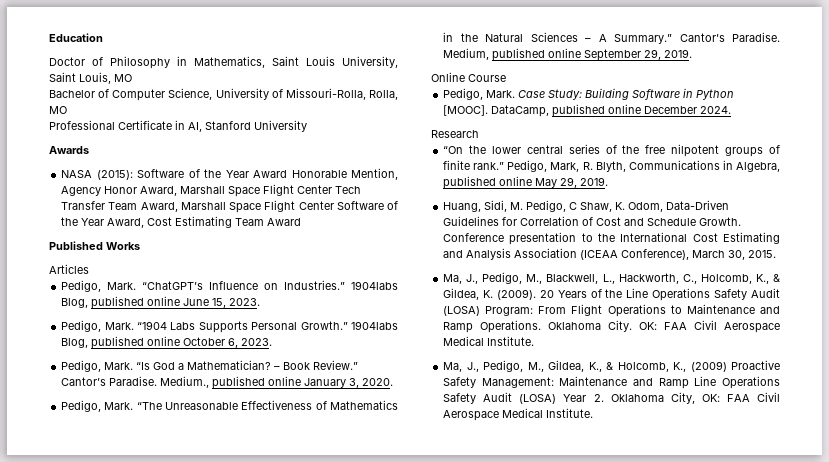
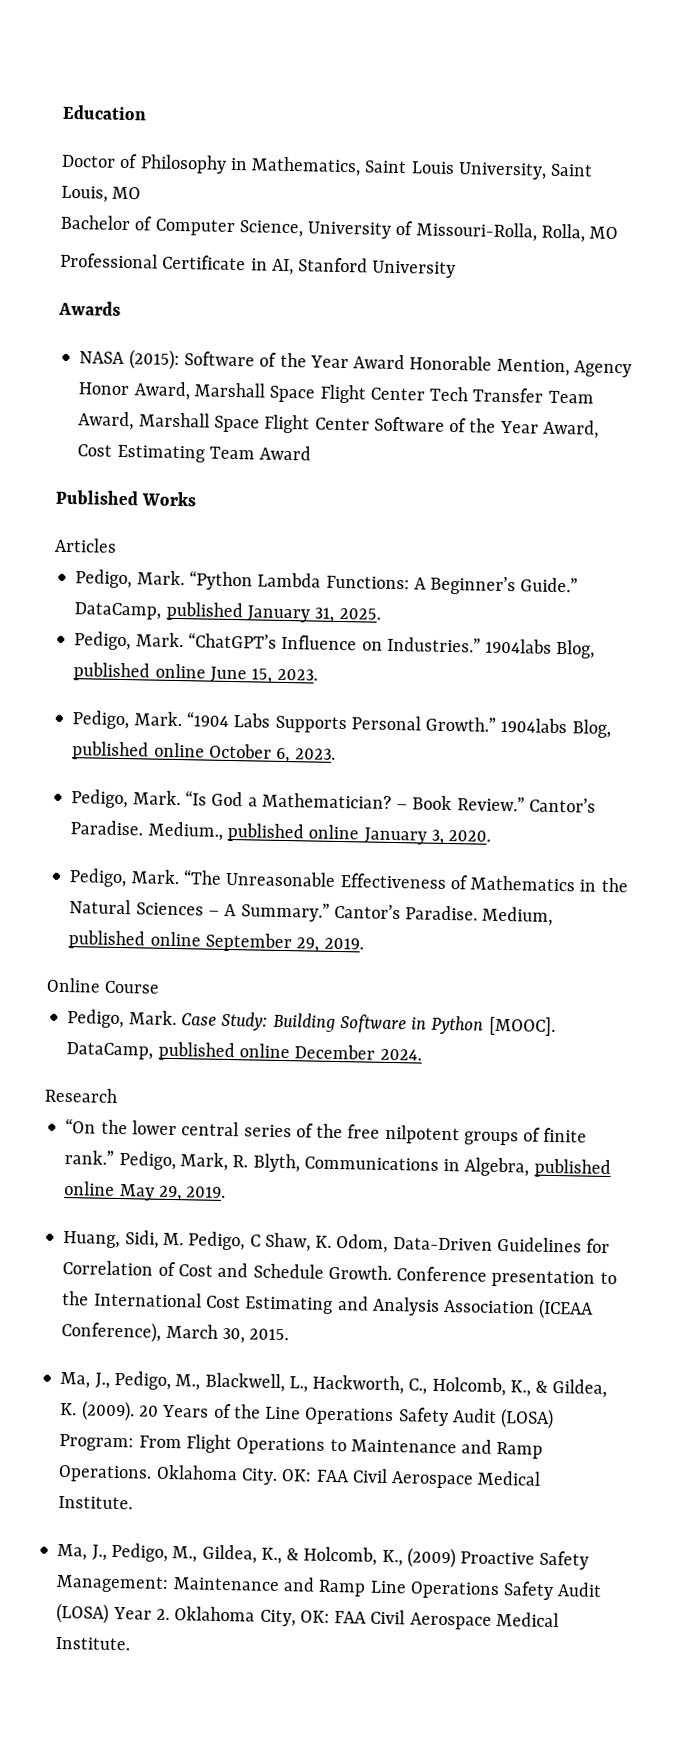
+ Pedigo, Mark. “Python Lambda Functions: A Beginner’s Guide.” DataCamp, published January 31, 2025.

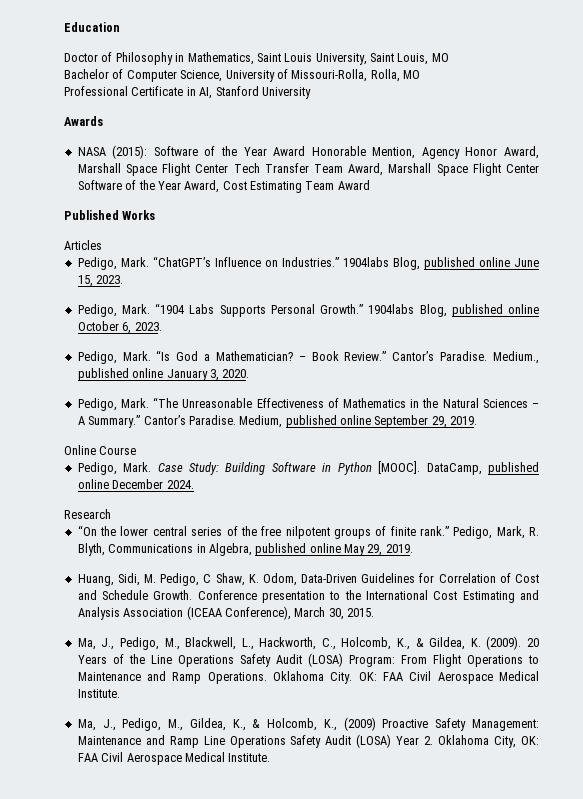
- Pedigo, Mark. “Python Lambda Functions: A Beginner’s Guide.” DataCamp, published January 31, 2025.

